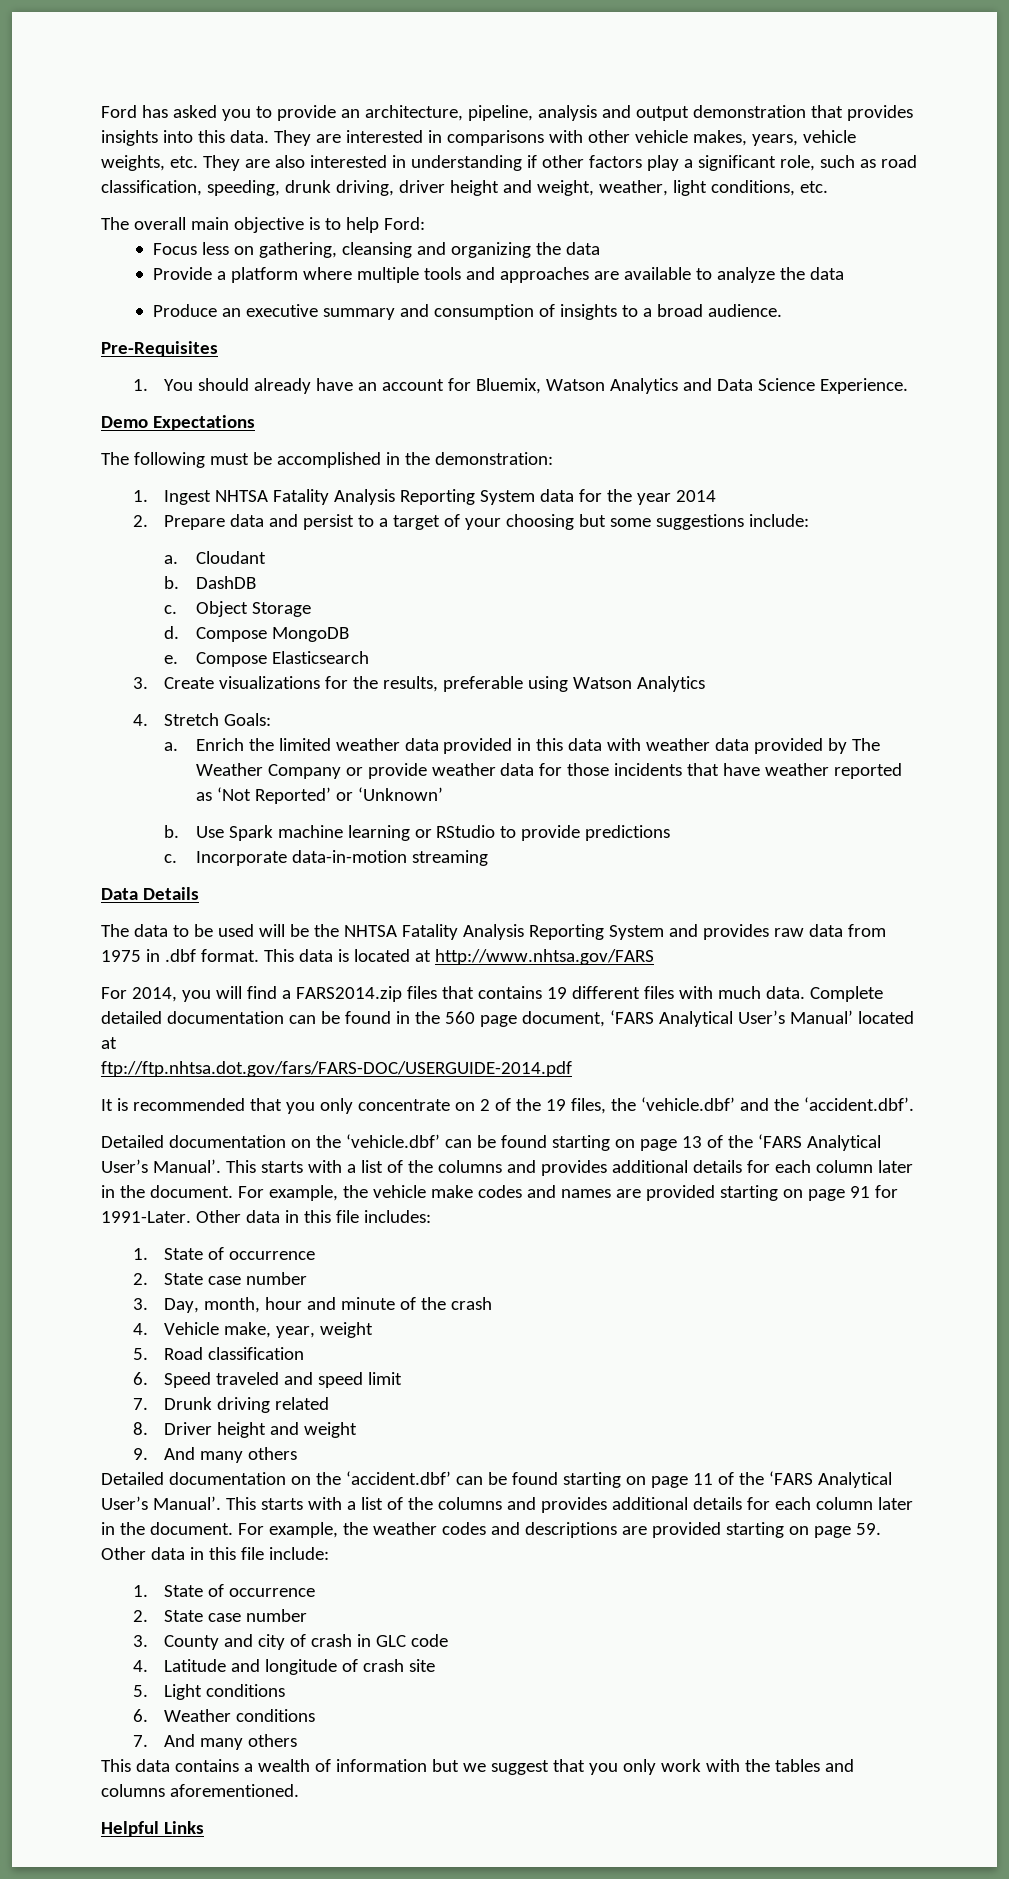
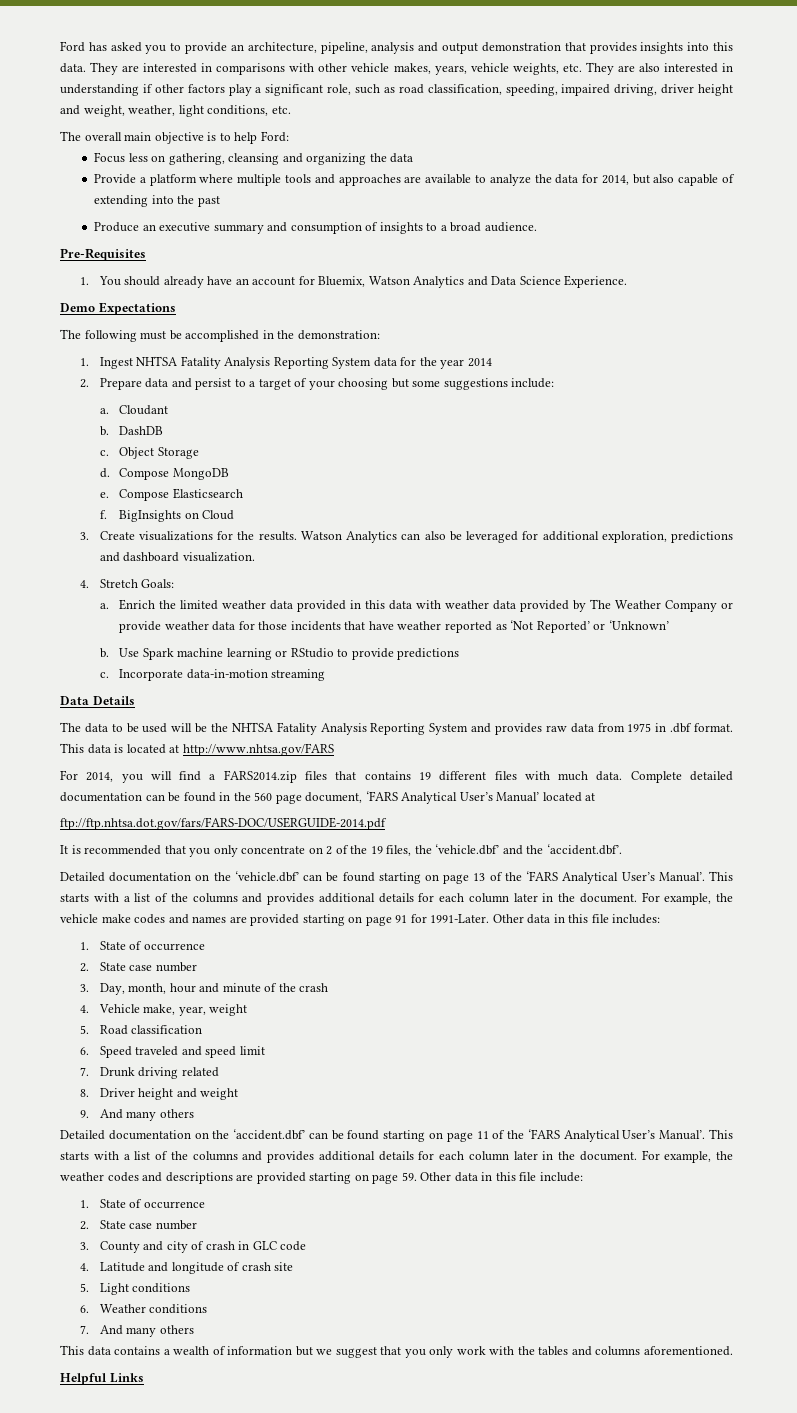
- They are interested in comparisons with other vehicle makes, years, vehicle weights, etc. They are also interested in understanding if other factors play a significant role, such as road classification, speeding, drunk driving, driver height and weight, weather, light conditions, etc.
+ They are interested in comparisons with other vehicle makes, years, vehicle weights, etc. They are also interested in understanding if other factors play a significant role, such as road classification, speeding, impaired driving, driver height and weight, weather, light conditions, etc.
- Provide a platform where multiple tools and approaches are available to analyze the data
+ Provide a platform where multiple tools and approaches are available to analyze the data for 2014, but also capable of extending into the past
+ f. BigInsights on Cloud
- 3. Create visualizations for the results, preferable using Watson Analytics
+ 3. Create visualizations for the results. Watson Analytics can also be leveraged for additional exploration, predictions and dashboard visualization.

